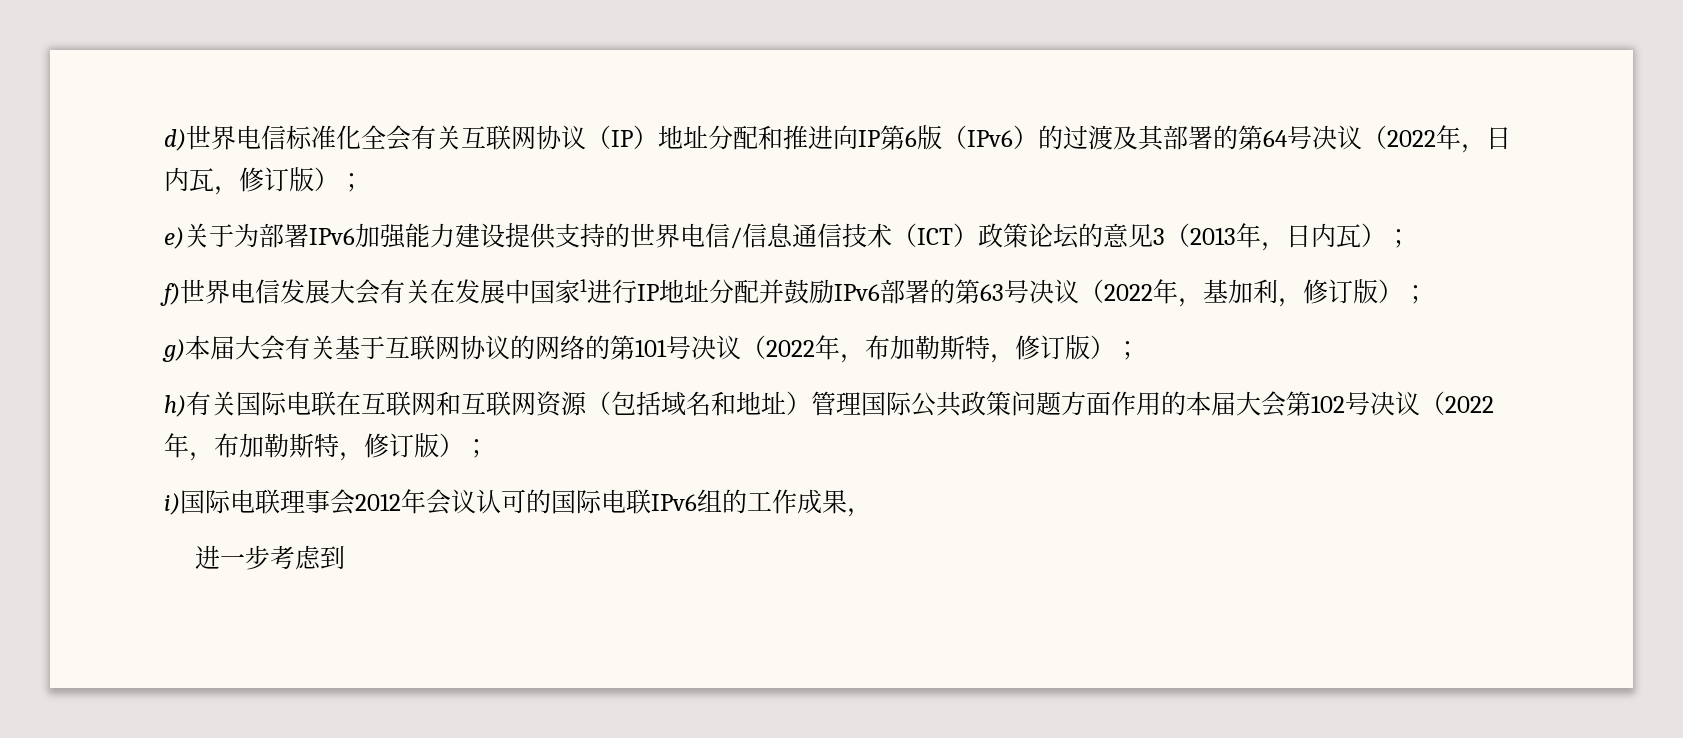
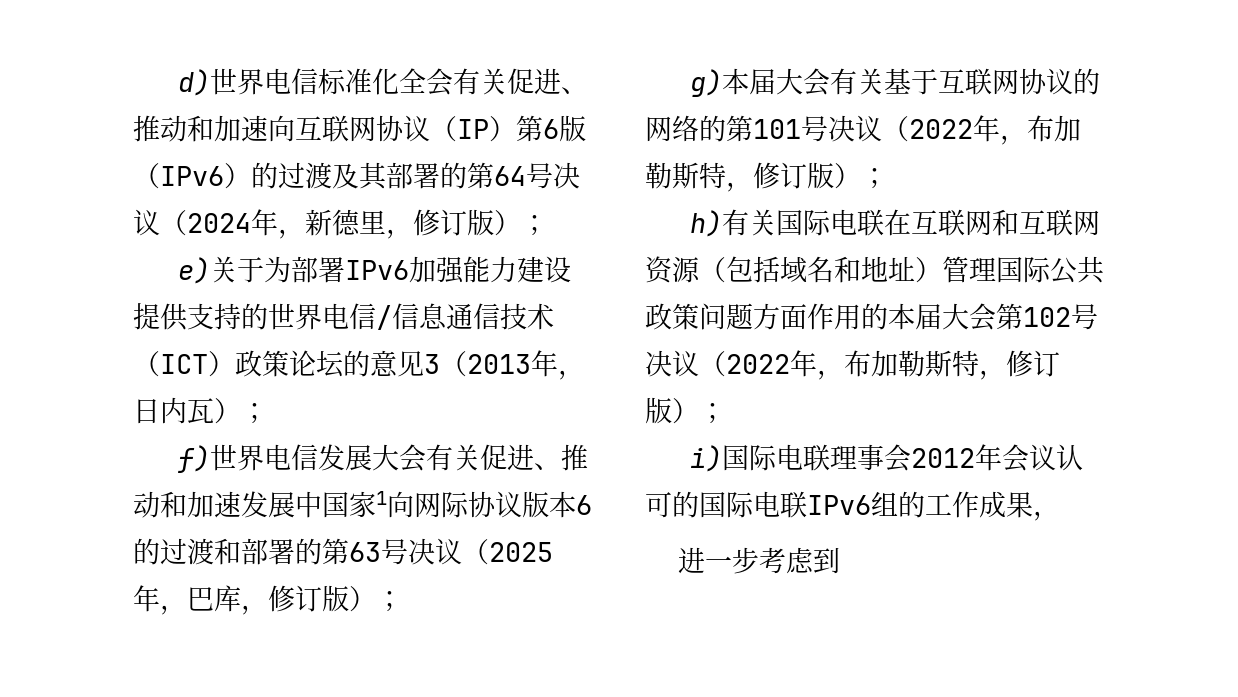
- d)世界电信标准化全会有关互联网协议（IP）地址分配和推进向IP第6版（IPv6）的过渡及其部署的第64号决议（2022年，日内瓦，修订版）；
+ d)世界电信标准化全会有关促进、推动和加速向互联网协议（IP）第6版（IPv6）的过渡及其部署的第64号决议（2024年，新德里，修订版）；
- f)世界电信发展大会有关在发展中国家1进行IP地址分配并鼓励IPv6部署的第63号决议（2022年，基加利，修订版）；
+ f)世界电信发展大会有关促进、推动和加速发展中国家1向网际协议版本6的过渡和部署的第63号决议（2025年，巴库，修订版）；

